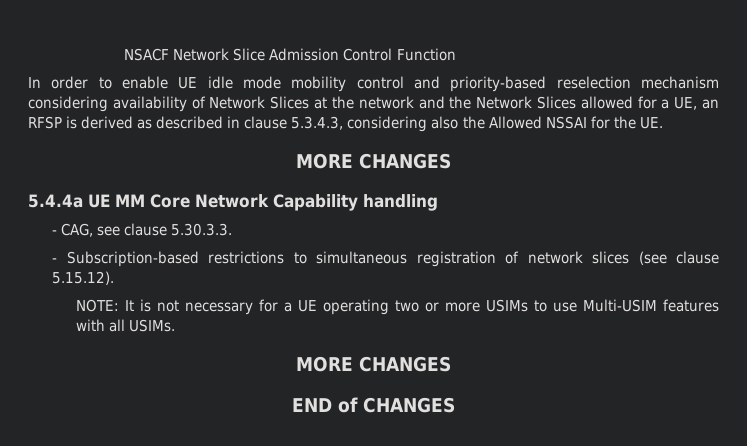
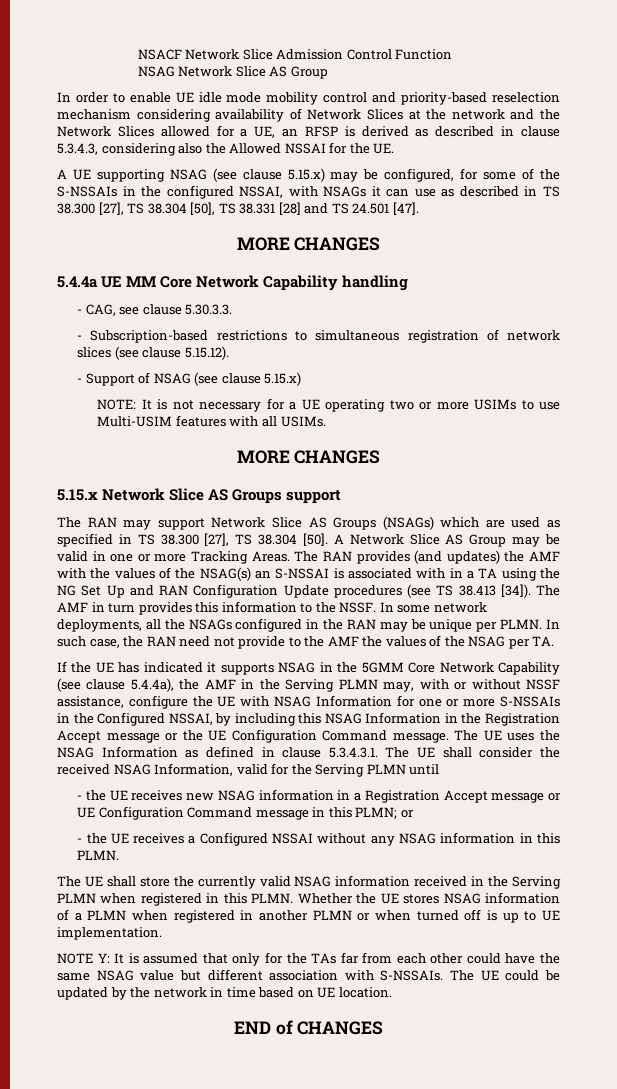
+ NSAG Network Slice AS Group
+ A UE supporting NSAG (see clause 5.15.x) may be configured, for some of the S-NSSAIs in the configured NSSAI, with NSAGs it can use as described in TS 38.300 [27], TS 38.304 [50], TS 38.331 [28] and TS 24.501 [47].
+ - Support of NSAG (see clause 5.15.x)
+ 5.15.x Network Slice AS Groups support
+ The RAN may support Network Slice AS Groups (NSAGs) which are used as specified in TS 38.300 [27], TS 38.304 [50]. A Network Slice AS Group may be valid in one or more Tracking Areas. The RAN provides (and updates) the AMF with the values of the NSAG(s) an S-NSSAI is associated with in a TA using the NG Set Up and RAN Configuration Update procedures (see TS 38.413 [34]). The AMF in turn provides this information to the NSSF. In some network deployments, all the NSAGs configured in the RAN may be unique per PLMN. In such case, the RAN need not provide to the AMF the values of the NSAG per TA.
+ If the UE has indicated it supports NSAG in the 5GMM Core Network Capability (see clause 5.4.4a), the AMF in the Serving PLMN may, with or without NSSF assistance, configure the UE with NSAG Information for one or more S-NSSAIs in the Configured NSSAI, by including this NSAG Information in the Registration Accept message or the UE Configuration Command message. The UE uses the NSAG Information as defined in clause 5.3.4.3.1. The UE shall consider the received NSAG Information, valid for the Serving PLMN until
+ - the UE receives new NSAG information in a Registration Accept message or UE Configuration Command message in this PLMN; or
+ - the UE receives a Configured NSSAI without any NSAG information in this PLMN.
+ The UE shall store the currently valid NSAG information received in the Serving PLMN when registered in this PLMN. Whether the UE stores NSAG information of a PLMN when registered in another PLMN or when turned off is up to UE implementation.
+ NOTE Y: It is assumed that only for the TAs far from each other could have the same NSAG value but different association with S-NSSAIs. The UE could be updated by the network in time based on UE location.

